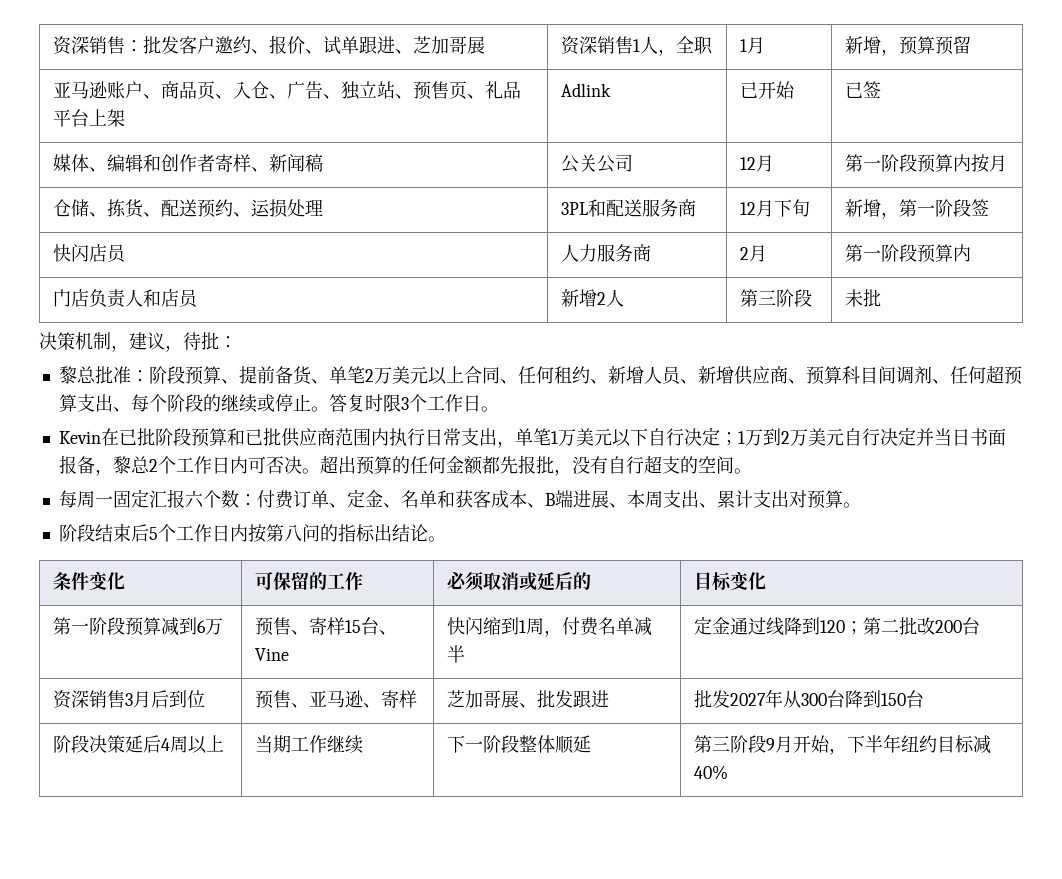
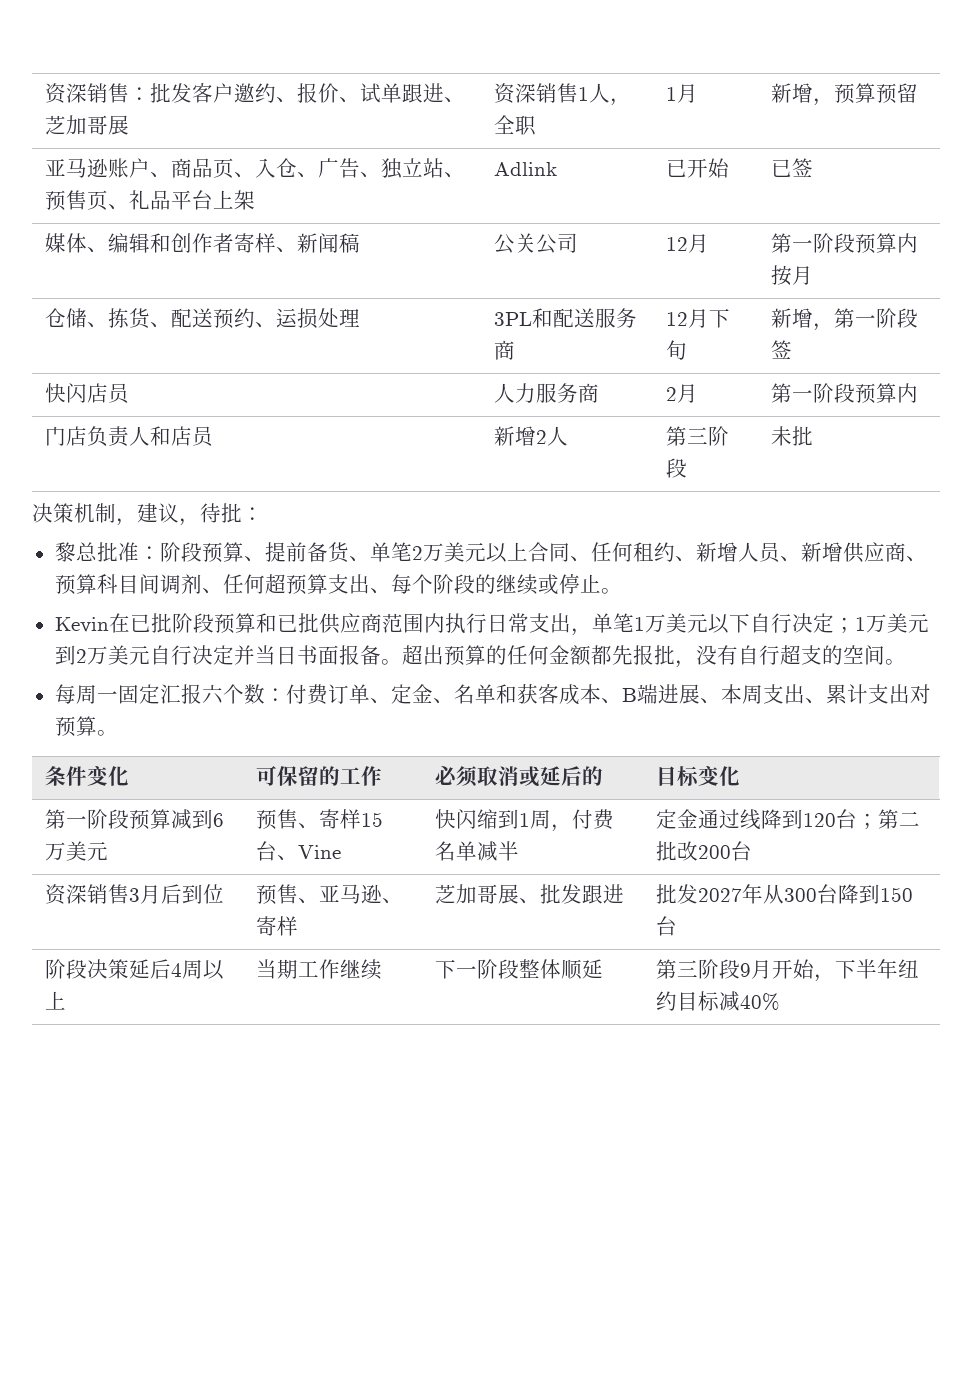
- 答复时限3个工作日。
- Kevin在已批阶段预算和已批供应商范围内执行日常支出，单笔1万美元以下自行决定；1万到2万美元自行决定并当日书面报备，黎总2个工作日内可否决。
+ Kevin在已批阶段预算和已批供应商范围内执行日常支出，单笔1万美元以下自行决定；1万美元到2万美元自行决定并当日书面报备。
- 阶段结束后5个工作日内按第八问的指标出结论。
- 第一阶段预算减到6万 | 预售、寄样15台、Vine | 快闪缩到1周，付费名单减半 | 定金通过线降到120；第二批改200台
+ 第一阶段预算减到6万美元 | 预售、寄样15台、Vine | 快闪缩到1周，付费名单减半 | 定金通过线降到120台；第二批改200台

